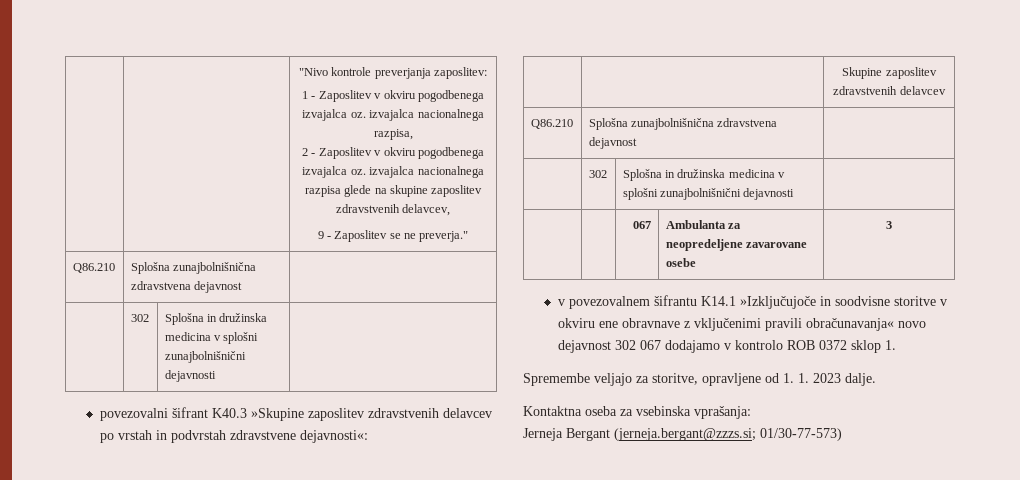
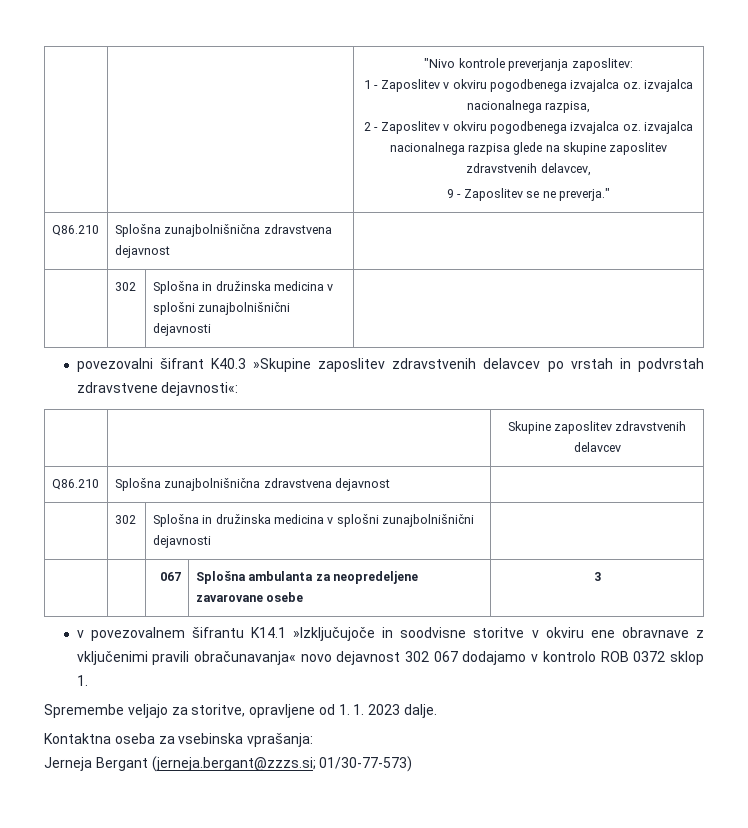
- | | 067 | Ambulanta za neopredeljene zavarovane osebe | 3
+ | | 067 | Splošna ambulanta za neopredeljene zavarovane osebe | 3

